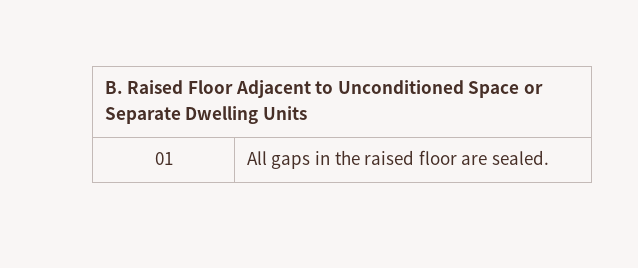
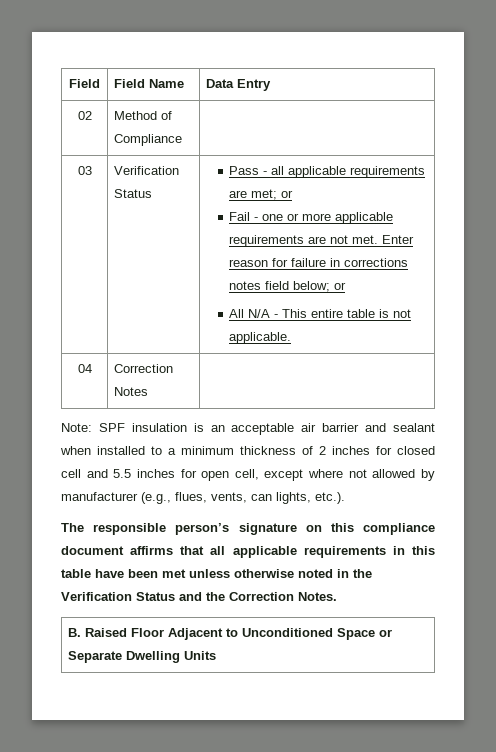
+ Field | Field Name | Data Entry
+ 02 | Method of Compliance |
+ 03 | Verification Status | Pass - all applicable requirements are met; or
+ Fail - one or more applicable requirements are not met. Enter reason for failure in corrections notes field below; or
+ All N/A - This entire table is not applicable.
+ 04 | Correction Notes |
+ Note: SPF insulation is an acceptable air barrier and sealant when installed to a minimum thickness of 2 inches for closed cell and 5.5 inches for open cell, except where not allowed by manufacturer (e.g., flues, vents, can lights, etc.).
+ The responsible person’s signature on this compliance document affirms that all applicable requirements in this table have been met unless otherwise noted in the Verification Status and the Correction Notes.
- 01 | All gaps in the raised floor are sealed.

